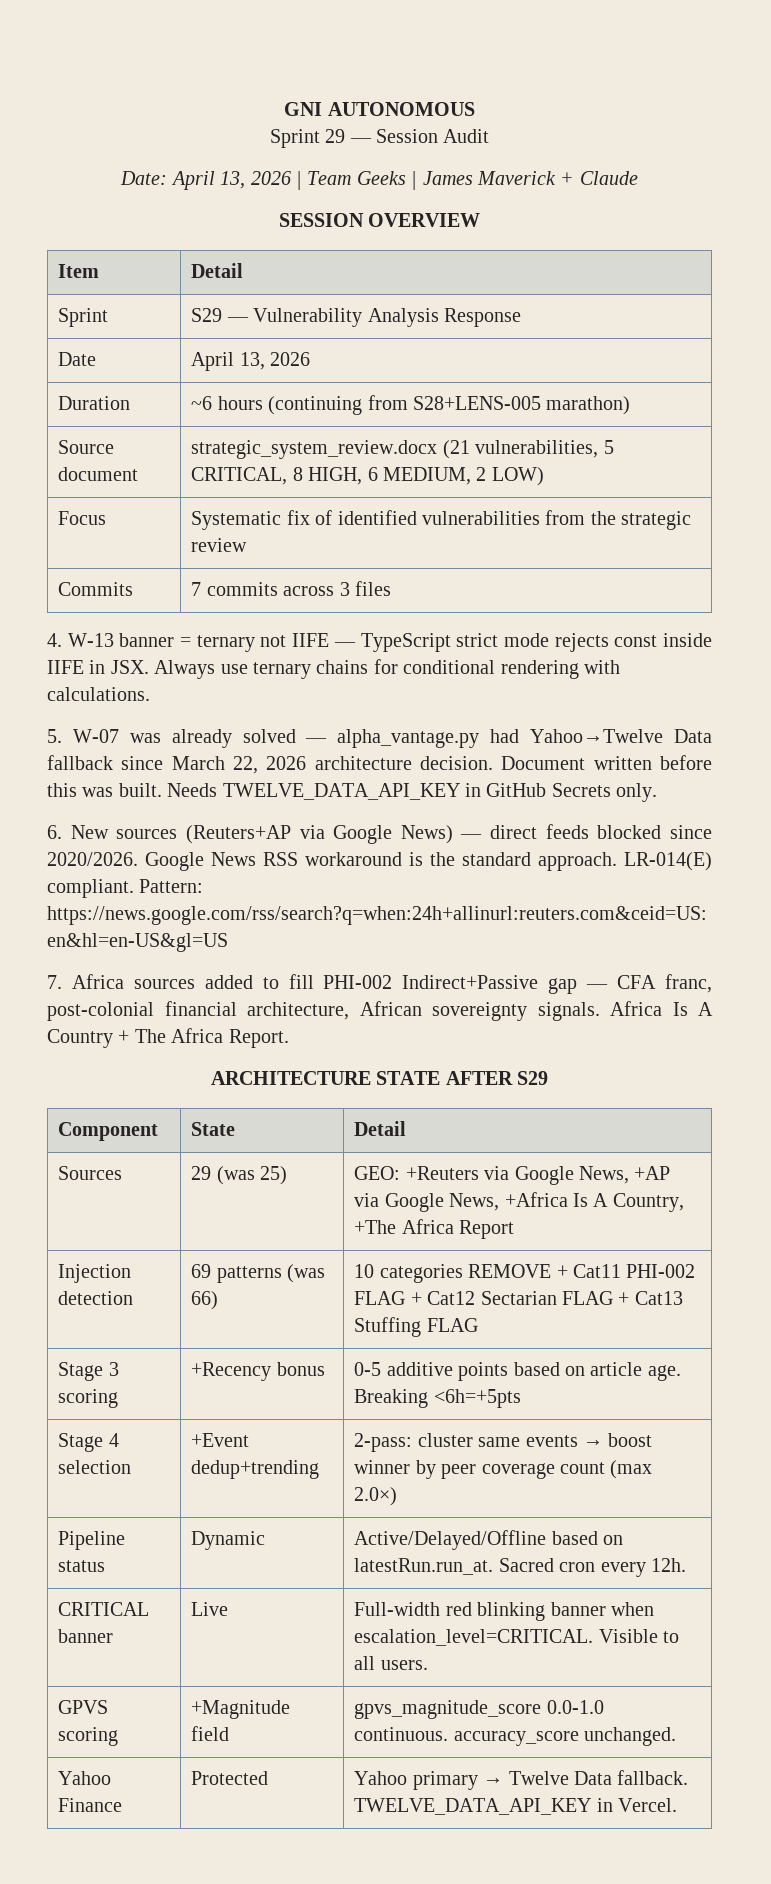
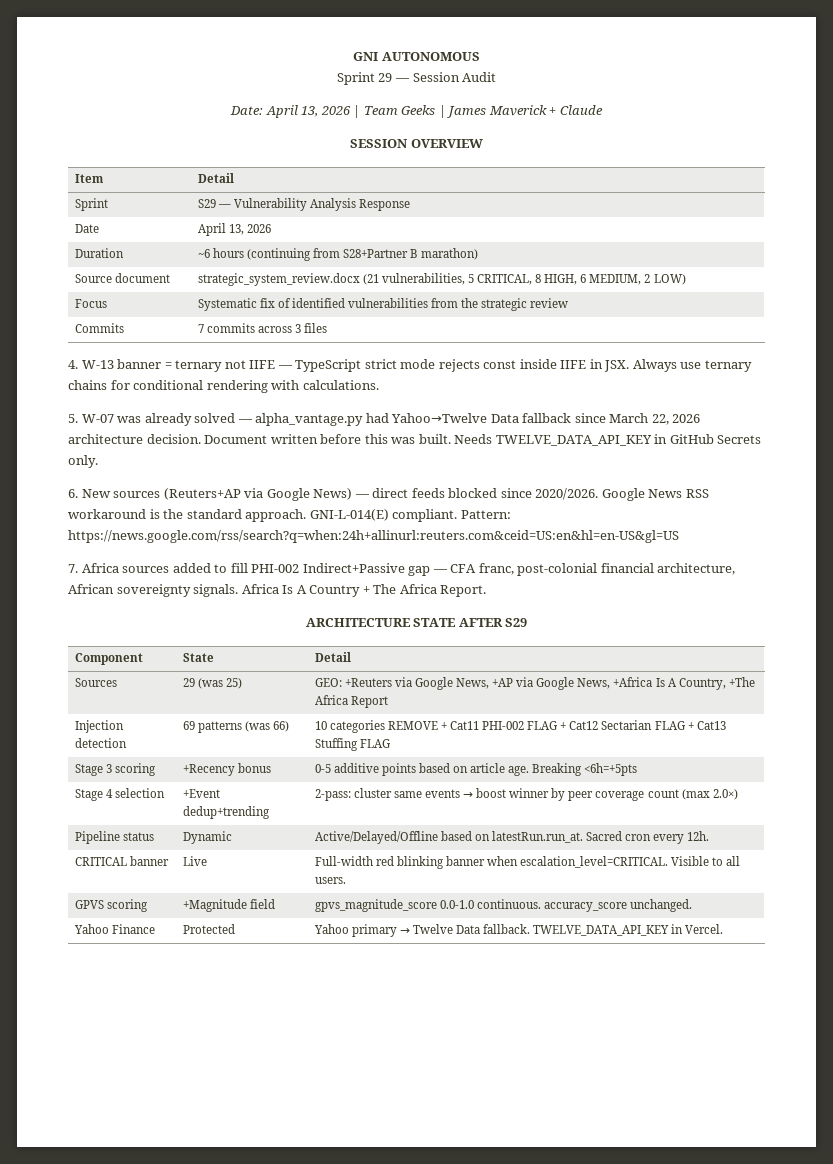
- Duration | ~6 hours (continuing from S28+LENS-005 marathon)
+ Duration | ~6 hours (continuing from S28+Partner B marathon)
- LR-014(E) compliant.
+ GNI-L-014(E) compliant.

